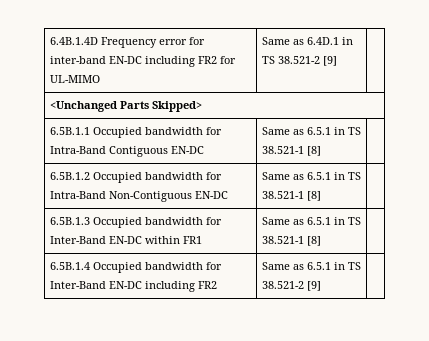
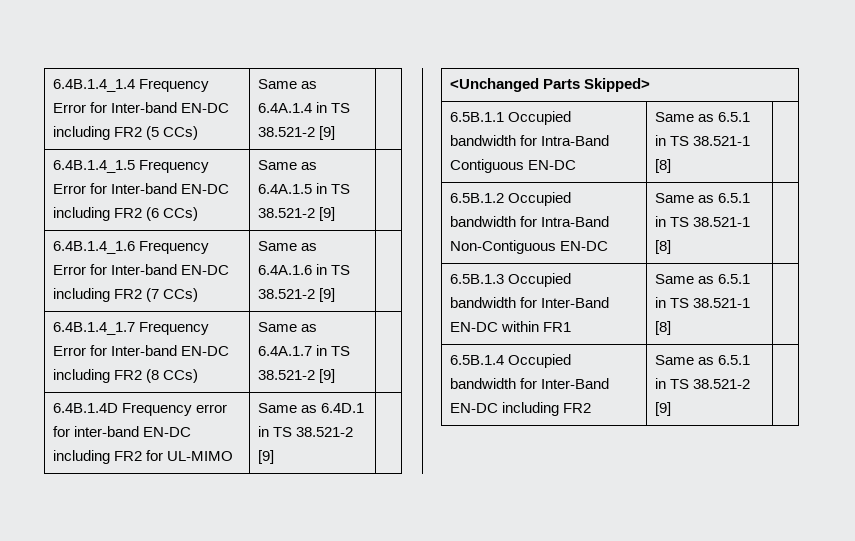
+ 6.4B.1.4_1.4 Frequency Error for Inter-band EN-DC including FR2 (5 CCs) | Same as 6.4A.1.4 in TS 38.521-2 [9] |
+ 6.4B.1.4_1.5 Frequency Error for Inter-band EN-DC including FR2 (6 CCs) | Same as 6.4A.1.5 in TS 38.521-2 [9] |
+ 6.4B.1.4_1.6 Frequency Error for Inter-band EN-DC including FR2 (7 CCs) | Same as 6.4A.1.6 in TS 38.521-2 [9] |
+ 6.4B.1.4_1.7 Frequency Error for Inter-band EN-DC including FR2 (8 CCs) | Same as 6.4A.1.7 in TS 38.521-2 [9] |

